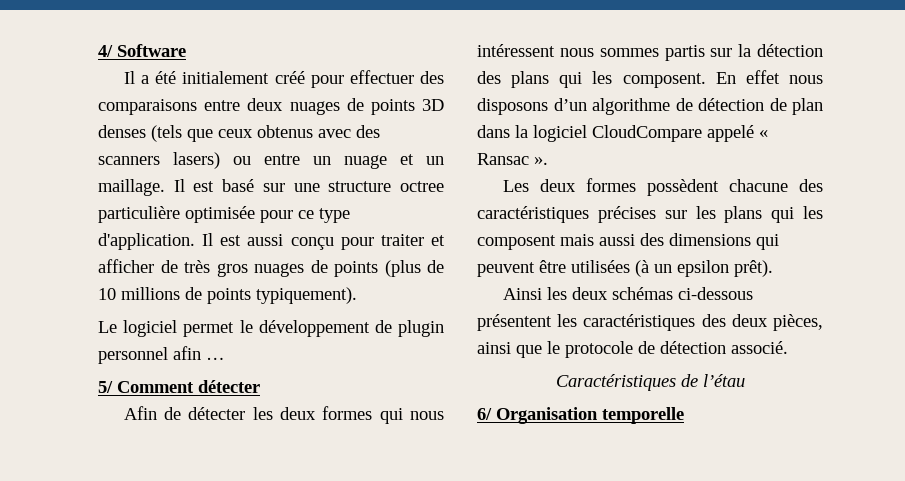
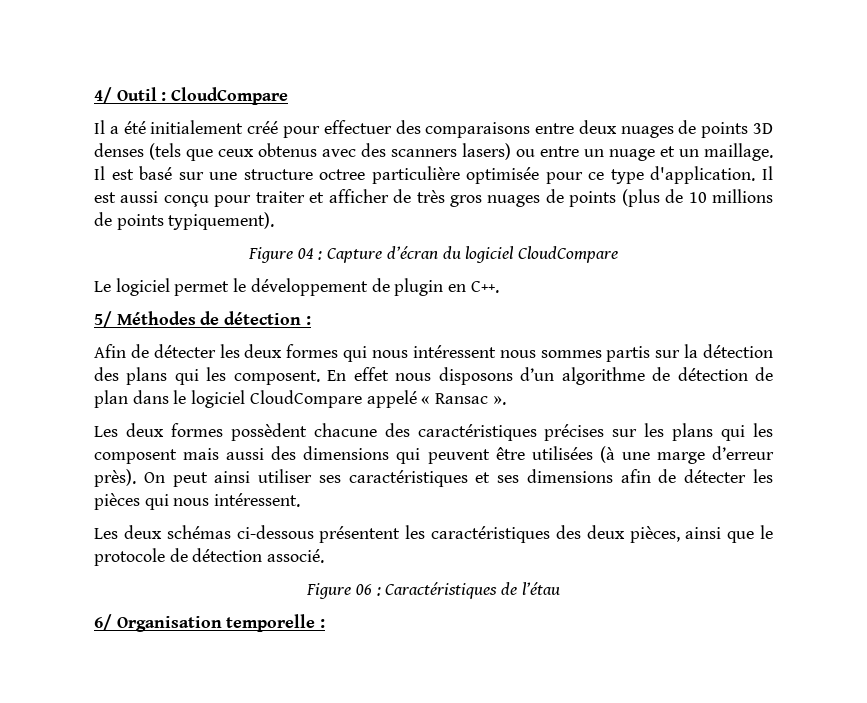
- 4/ Software
+ 4/ Outil : CloudCompare
+ Figure 04 : Capture d’écran du logiciel CloudCompare
- Le logiciel permet le développement de plugin personnel afin …
- 5/ Comment détecter
+ Le logiciel permet le développement de plugin en C++.
+ 5/ Méthodes de détection :
- En effet nous disposons d’un algorithme de détection de plan dans la logiciel CloudCompare appelé « Ransac ».
+ En effet nous disposons d’un algorithme de détection de plan dans le logiciel CloudCompare appelé « Ransac ».
- Les deux formes possèdent chacune des caractéristiques précises sur les plans qui les composent mais aussi des dimensions qui peuvent être utilisées (à un epsilon prêt).
- Ainsi les deux schémas ci-dessous présentent les caractéristiques des deux pièces, ainsi que le protocole de détection associé.
+ Les deux formes possèdent chacune des caractéristiques précises sur les plans qui les composent mais aussi des dimensions qui peuvent être utilisées (à une marge d’erreur près). On peut ainsi utiliser ses caractéristiques et ses dimensions afin de détecter les pièces qui nous intéressent.
+ Les deux schémas ci-dessous présentent les caractéristiques des deux pièces, ainsi que le protocole de détection associé.
- Caractéristiques de l’étau
+ Figure 06 : Caractéristiques de l’étau
- 6/ Organisation temporelle
+ 6/ Organisation temporelle :

